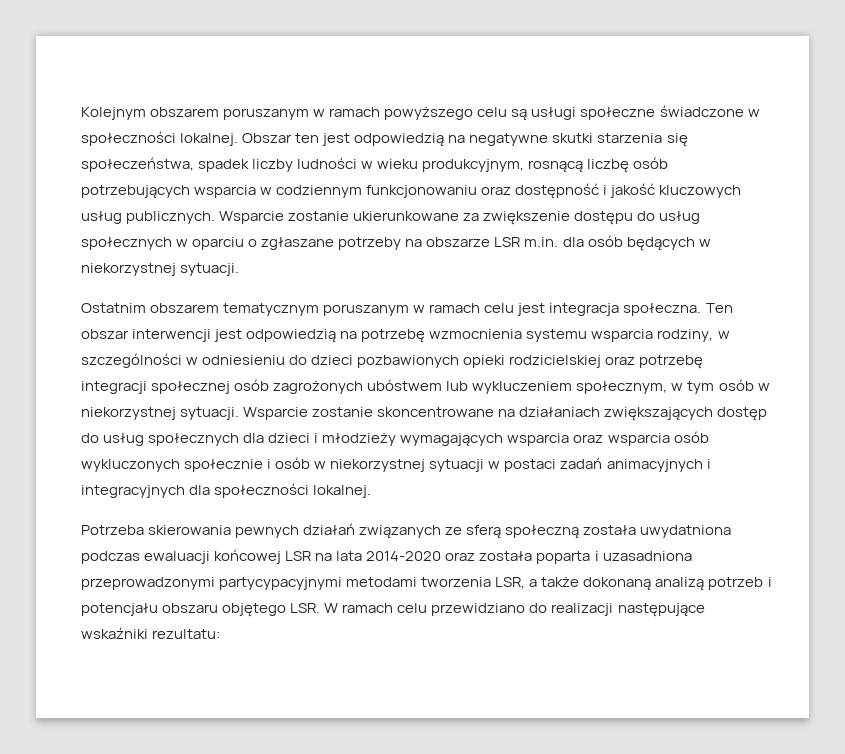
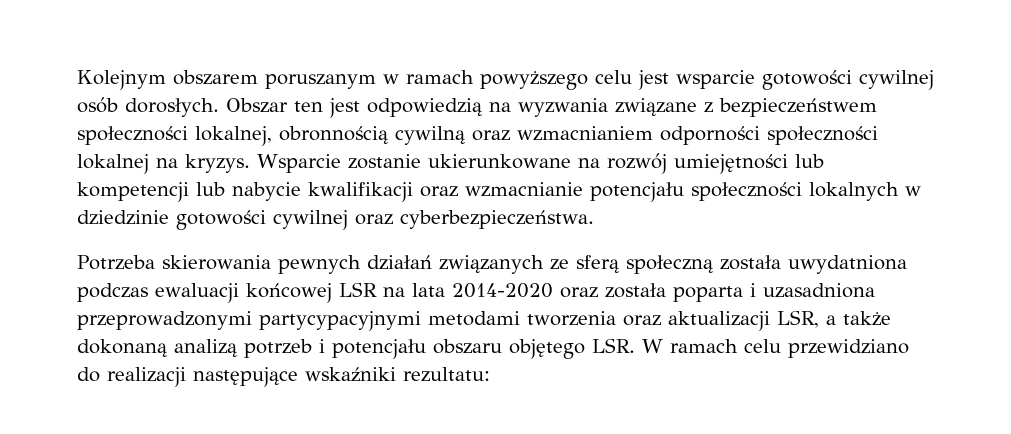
- Kolejnym obszarem poruszanym w ramach powyższego celu są usługi społeczne świadczone w społeczności lokalnej.
+ Kolejnym obszarem poruszanym w ramach powyższego celu jest wsparcie gotowości cywilnej osób dorosłych.
- Obszar ten jest odpowiedzią na negatywne skutki starzenia się społeczeństwa, spadek liczby ludności w wieku produkcyjnym, rosnącą liczbę osób potrzebujących wsparcia w codziennym funkcjonowaniu oraz dostępność i jakość kluczowych usług publicznych. Wsparcie zostanie ukierunkowane za zwiększenie dostępu do usług społecznych w oparciu o zgłaszane potrzeby na obszarze LSR m.in. dla osób będących w niekorzystnej sytuacji.
- Ostatnim obszarem tematycznym poruszanym w ramach celu jest integracja społeczna. Ten obszar interwencji jest odpowiedzią na potrzebę wzmocnienia systemu wsparcia rodziny, w szczególności w odniesieniu do dzieci pozbawionych opieki rodzicielskiej oraz potrzebę integracji społecznej osób zagrożonych ubóstwem lub wykluczeniem społecznym, w tym osób w niekorzystnej sytuacji. Wsparcie zostanie skoncentrowane na działaniach zwiększających dostęp do usług społecznych dla dzieci i młodzieży wymagających wsparcia oraz wsparcia osób wykluczonych społecznie i osób w niekorzystnej sytuacji w postaci zadań animacyjnych i integracyjnych dla społeczności lokalnej.
+ Obszar ten jest odpowiedzią na wyzwania związane z bezpieczeństwem społeczności lokalnej, obronnością cywilną oraz wzmacnianiem odporności społeczności lokalnej na kryzys. Wsparcie zostanie ukierunkowane na rozwój umiejętności lub kompetencji lub nabycie kwalifikacji oraz wzmacnianie potencjału społeczności lokalnych w dziedzinie gotowości cywilnej oraz cyberbezpieczeństwa.
- Potrzeba skierowania pewnych działań związanych ze sferą społeczną została uwydatniona podczas ewaluacji końcowej LSR na lata 2014-2020 oraz została poparta i uzasadniona przeprowadzonymi partycypacyjnymi metodami tworzenia LSR, a także dokonaną analizą potrzeb i potencjału obszaru objętego LSR. W ramach celu przewidziano do realizacji następujące wskaźniki rezultatu:
+ Potrzeba skierowania pewnych działań związanych ze sferą społeczną została uwydatniona podczas ewaluacji końcowej LSR na lata 2014-2020 oraz została poparta i uzasadniona przeprowadzonymi partycypacyjnymi metodami tworzenia oraz aktualizacji LSR, a także dokonaną analizą potrzeb i potencjału obszaru objętego LSR. W ramach celu przewidziano do realizacji następujące wskaźniki rezultatu:

